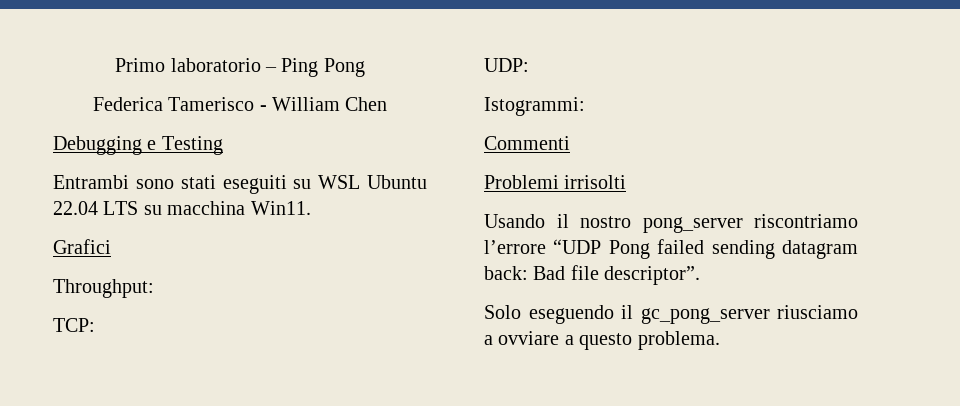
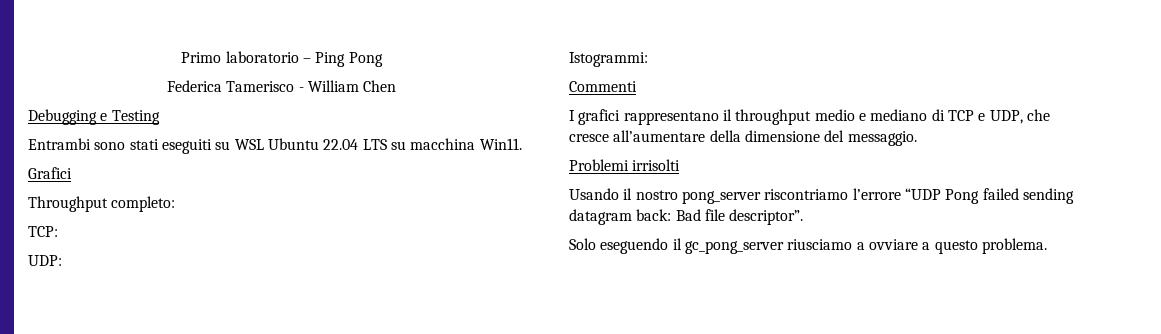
- Throughput:
+ Throughput completo:
+ I grafici rappresentano il throughput medio e mediano di TCP e UDP, che cresce all’aumentare della dimensione del messaggio.

